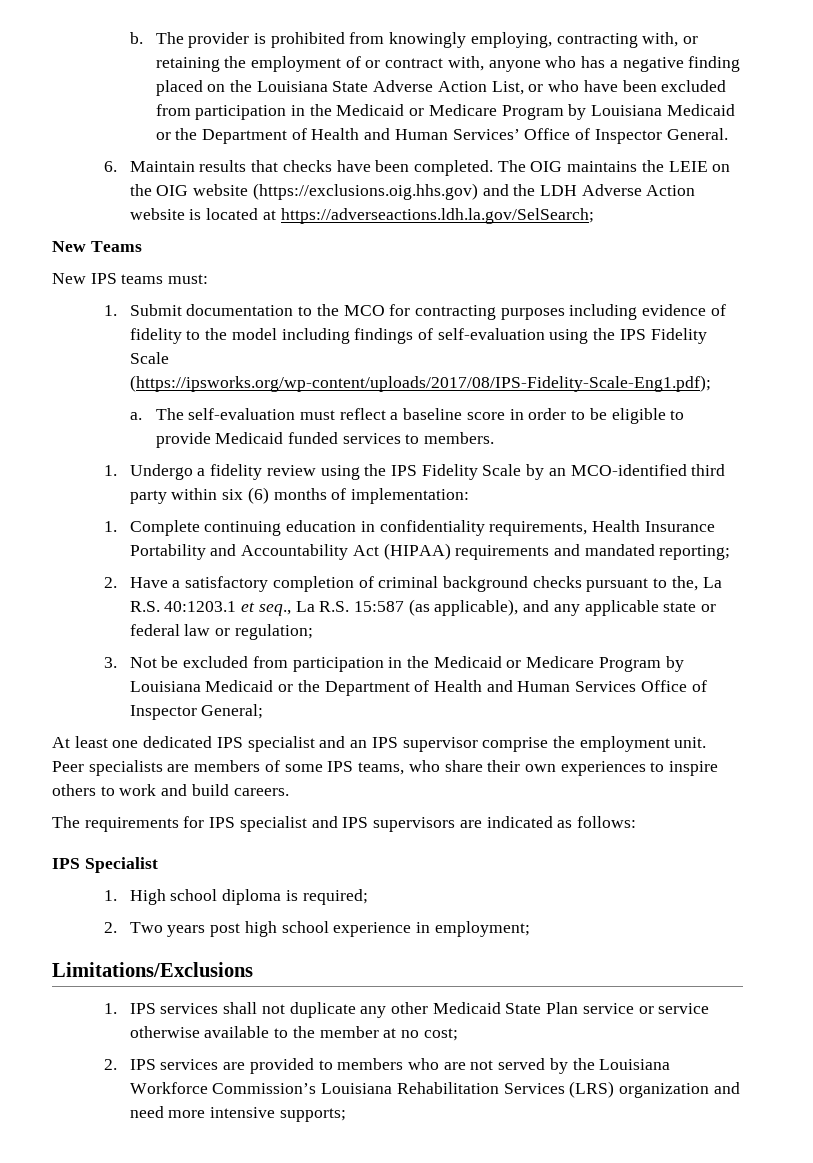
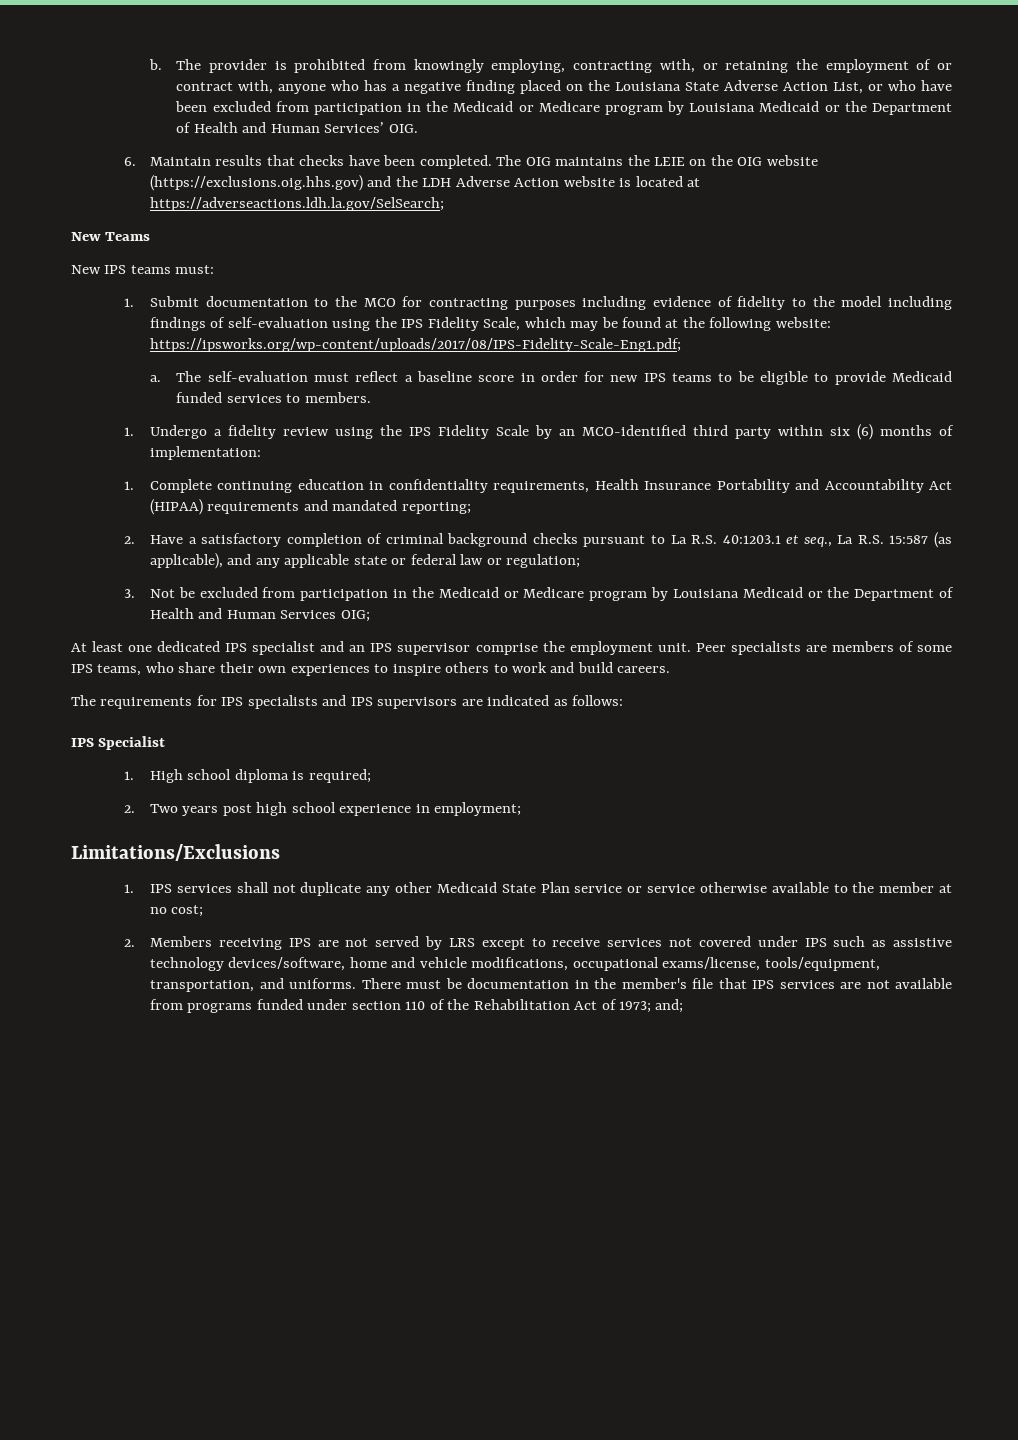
- The provider is prohibited from knowingly employing, contracting with, or retaining the employment of or contract with, anyone who has a negative finding placed on the Louisiana State Adverse Action List, or who have been excluded from participation in the Medicaid or Medicare Program by Louisiana Medicaid or the Department of Health and Human Services’ Office of Inspector General.
+ The provider is prohibited from knowingly employing, contracting with, or retaining the employment of or contract with, anyone who has a negative finding placed on the Louisiana State Adverse Action List, or who have been excluded from participation in the Medicaid or Medicare program by Louisiana Medicaid or the Department of Health and Human Services’ OIG.
- 1. Submit documentation to the MCO for contracting purposes including evidence of fidelity to the model including findings of self-evaluation using the IPS Fidelity Scale (https://ipsworks.org/wp-content/uploads/2017/08/IPS-Fidelity-Scale-Eng1.pdf);
+ 1. Submit documentation to the MCO for contracting purposes including evidence of fidelity to the model including findings of self-evaluation using the IPS Fidelity Scale, which may be found at the following website: https://ipsworks.org/wp-content/uploads/2017/08/IPS-Fidelity-Scale-Eng1.pdf;
- The self-evaluation must reflect a baseline score in order to be eligible to provide Medicaid funded services to members.
+ The self-evaluation must reflect a baseline score in order for new IPS teams to be eligible to provide Medicaid funded services to members.
- 2. Have a satisfactory completion of criminal background checks pursuant to the, La R.S. 40:1203.1 et seq., La R.S. 15:587 (as applicable), and any applicable state or federal law or regulation;
+ 2. Have a satisfactory completion of criminal background checks pursuant to La R.S. 40:1203.1 et seq., La R.S. 15:587 (as applicable), and any applicable state or federal law or regulation;
- 3. Not be excluded from participation in the Medicaid or Medicare Program by Louisiana Medicaid or the Department of Health and Human Services Office of Inspector General;
+ 3. Not be excluded from participation in the Medicaid or Medicare program by Louisiana Medicaid or the Department of Health and Human Services OIG;
- The requirements for IPS specialist and IPS supervisors are indicated as follows:
+ The requirements for IPS specialists and IPS supervisors are indicated as follows:
- 2. IPS services are provided to members who are not served by the Louisiana Workforce Commission’s Louisiana Rehabilitation Services (LRS) organization and need more intensive supports;
+ 2. Members receiving IPS are not served by LRS except to receive services not covered under IPS such as assistive technology devices/software, home and vehicle modifications, occupational exams/license, tools/equipment, transportation, and uniforms. There must be documentation in the member's file that IPS services are not available from programs funded under section 110 of the Rehabilitation Act of 1973; and;

